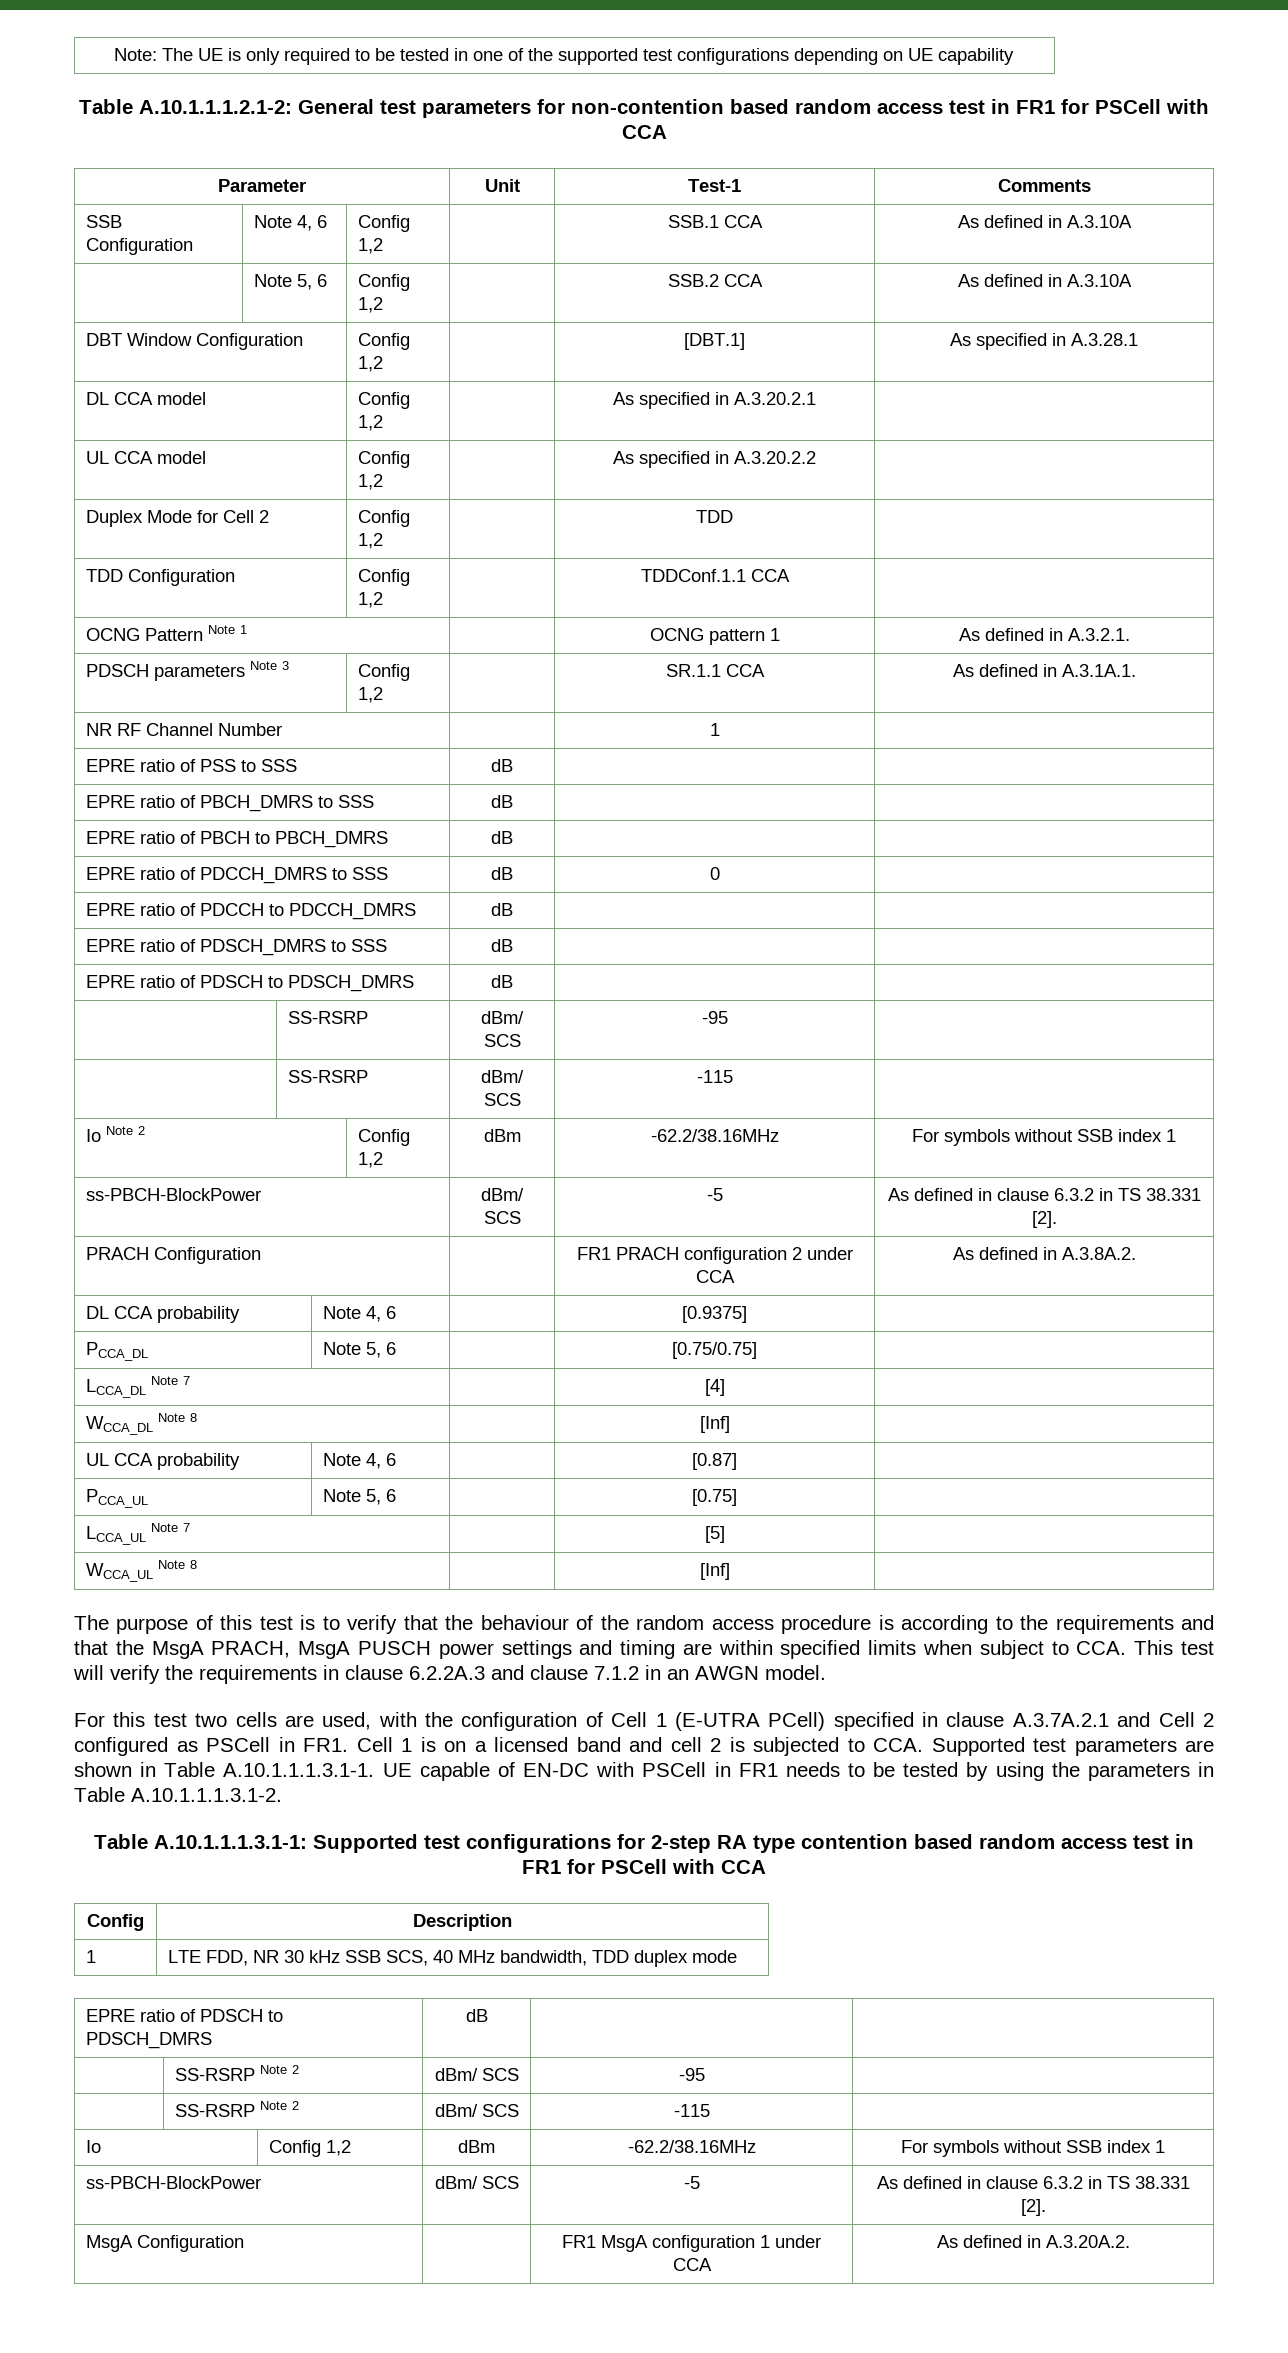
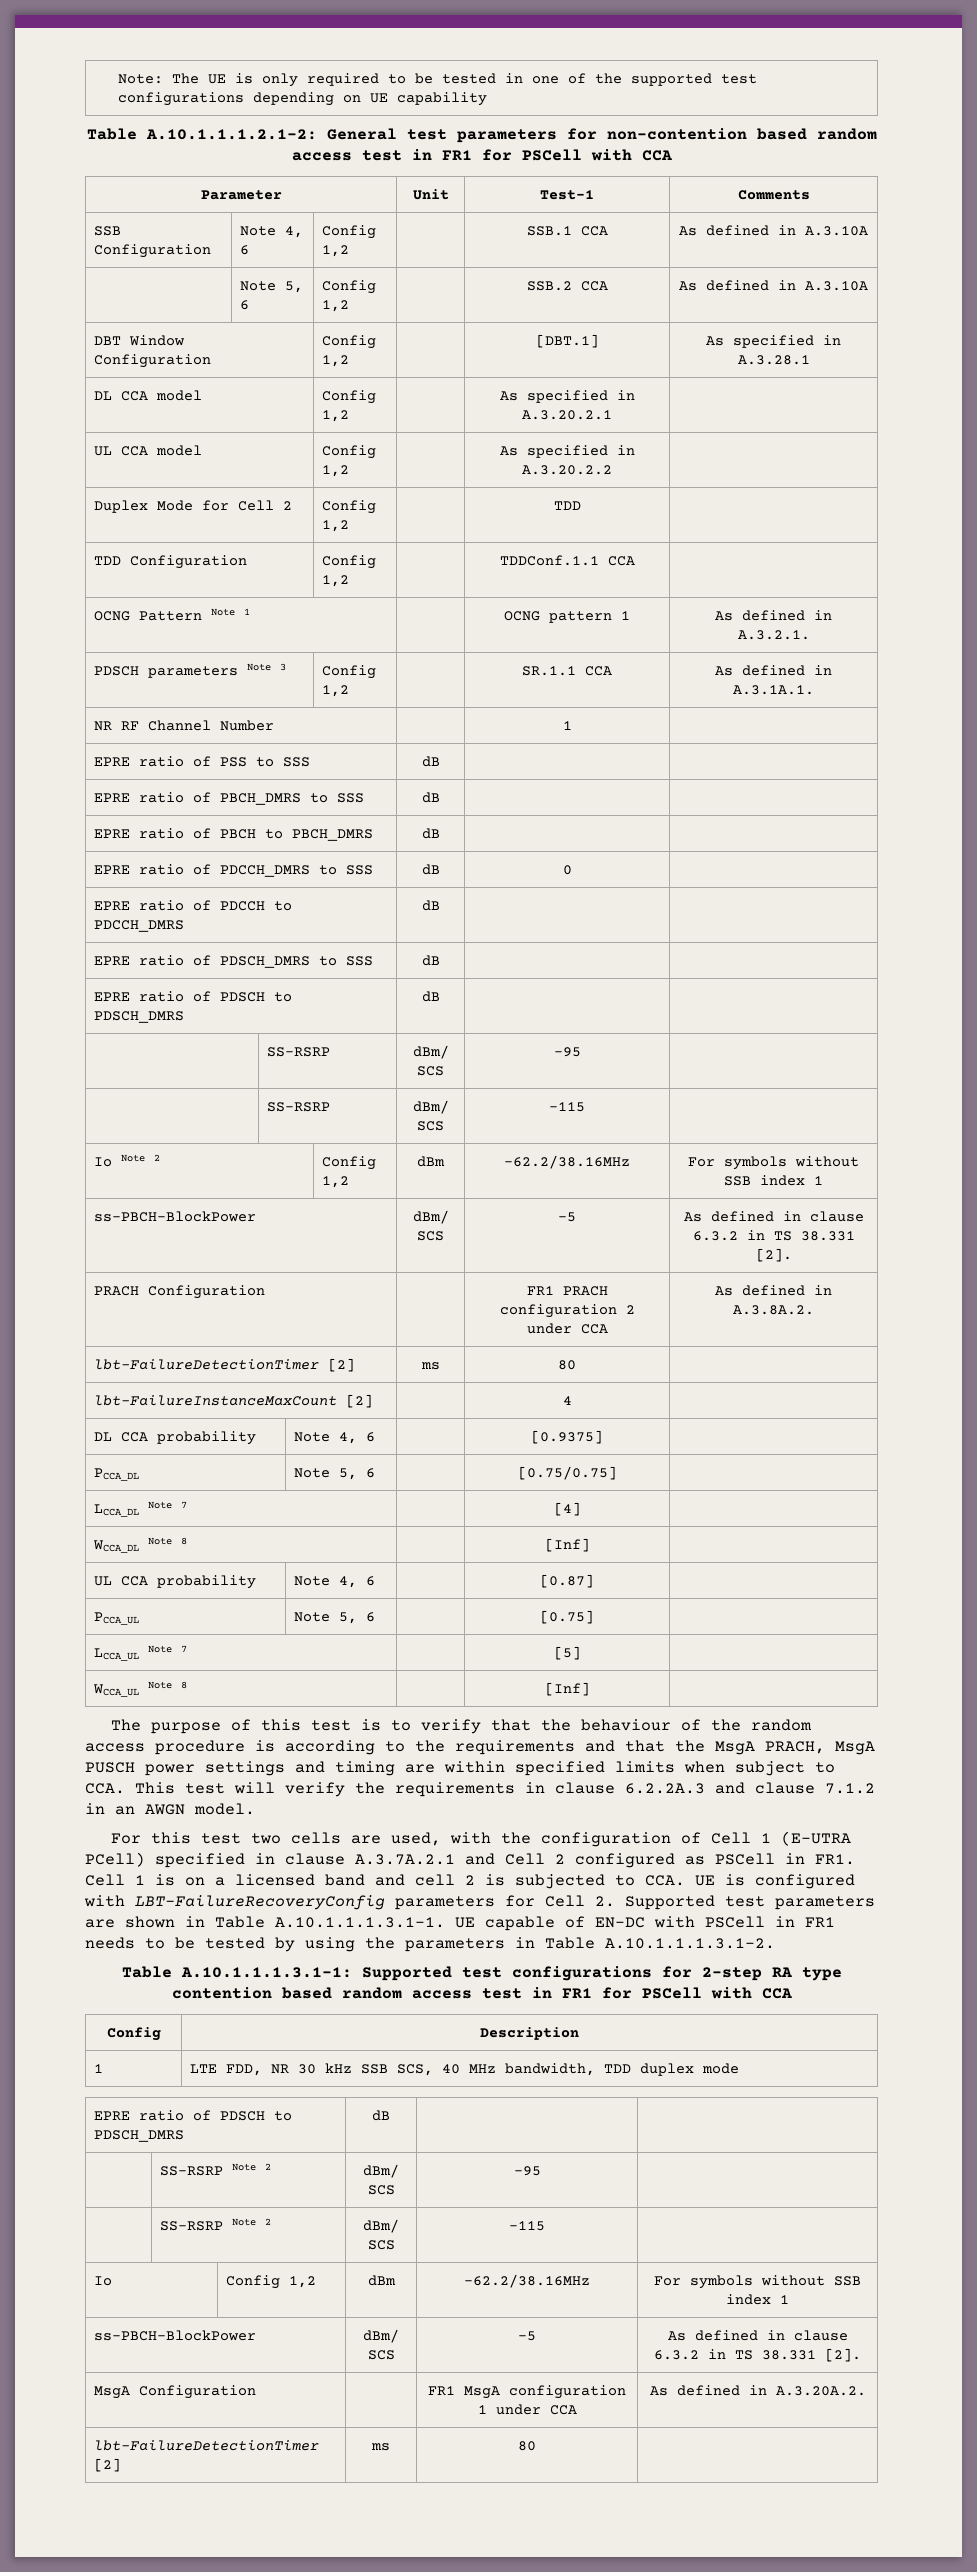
  PRACH Configuration | | FR1 PRACH configuration 2 under CCA | As defined in A.3.8A.2.
+ lbt-FailureDetectionTimer [2] | ms | 80 |
+ lbt-FailureInstanceMaxCount [2] | | 4 |
- For this test two cells are used, with the configuration of Cell 1 (E-UTRA PCell) specified in clause A.3.7A.2.1 and Cell 2 configured as PSCell in FR1. Cell 1 is on a licensed band and cell 2 is subjected to CCA. Supported test parameters are shown in Table A.10.1.1.1.3.1-1. UE capable of EN-DC with PSCell in FR1 needs to be tested by using the parameters in Table A.10.1.1.1.3.1-2.
+ For this test two cells are used, with the configuration of Cell 1 (E-UTRA PCell) specified in clause A.3.7A.2.1 and Cell 2 configured as PSCell in FR1. Cell 1 is on a licensed band and cell 2 is subjected to CCA. UE is configured with LBT-FailureRecoveryConfig parameters for Cell 2. Supported test parameters are shown in Table A.10.1.1.1.3.1-1. UE capable of EN-DC with PSCell in FR1 needs to be tested by using the parameters in Table A.10.1.1.1.3.1-2.
  MsgA Configuration | | FR1 MsgA configuration 1 under CCA | As defined in A.3.20A.2.
+ lbt-FailureDetectionTimer [2] | ms | 80 |

